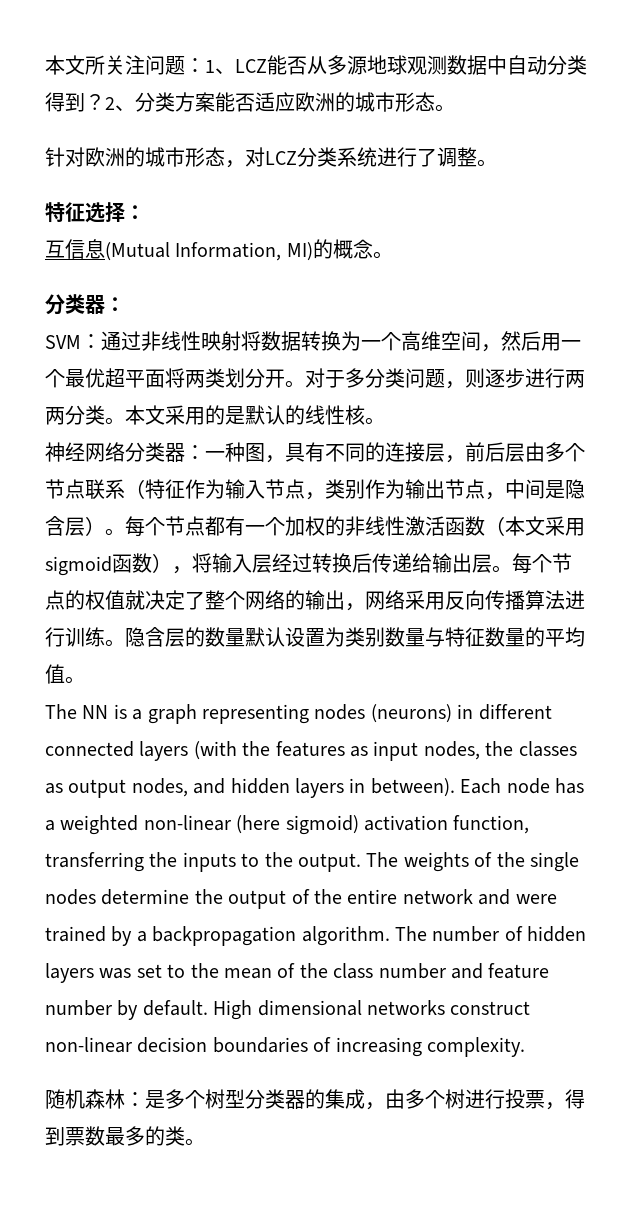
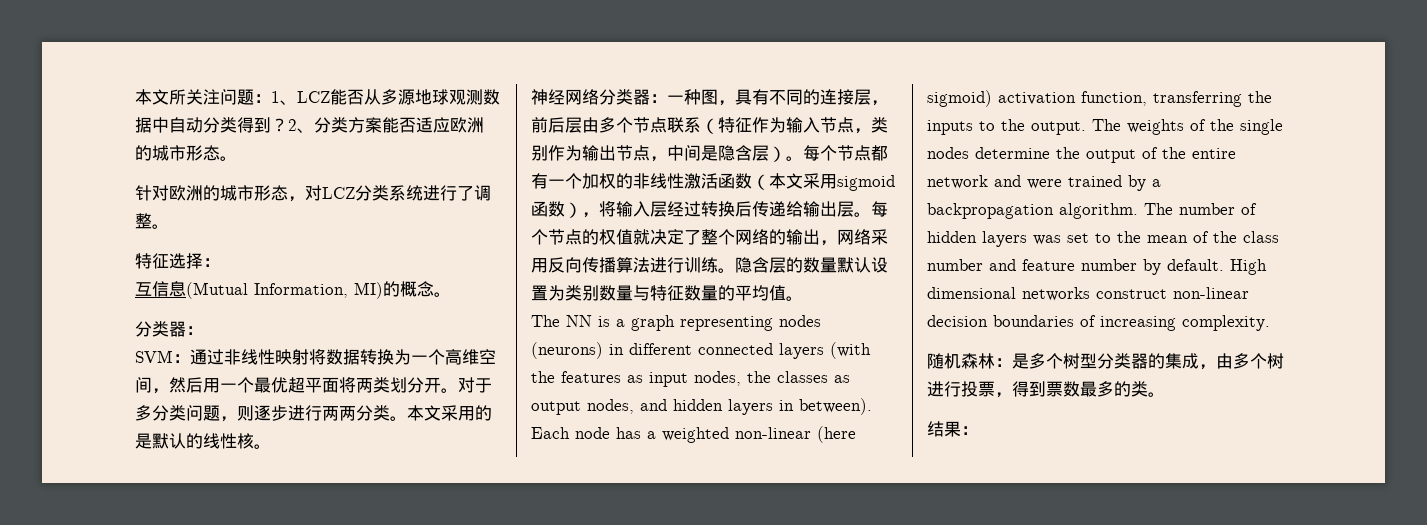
+ 结果：

